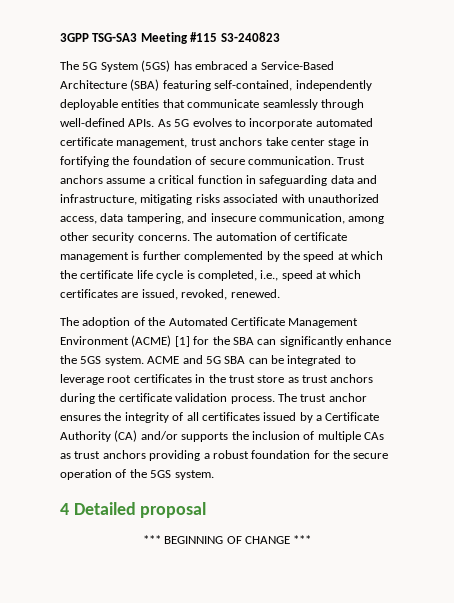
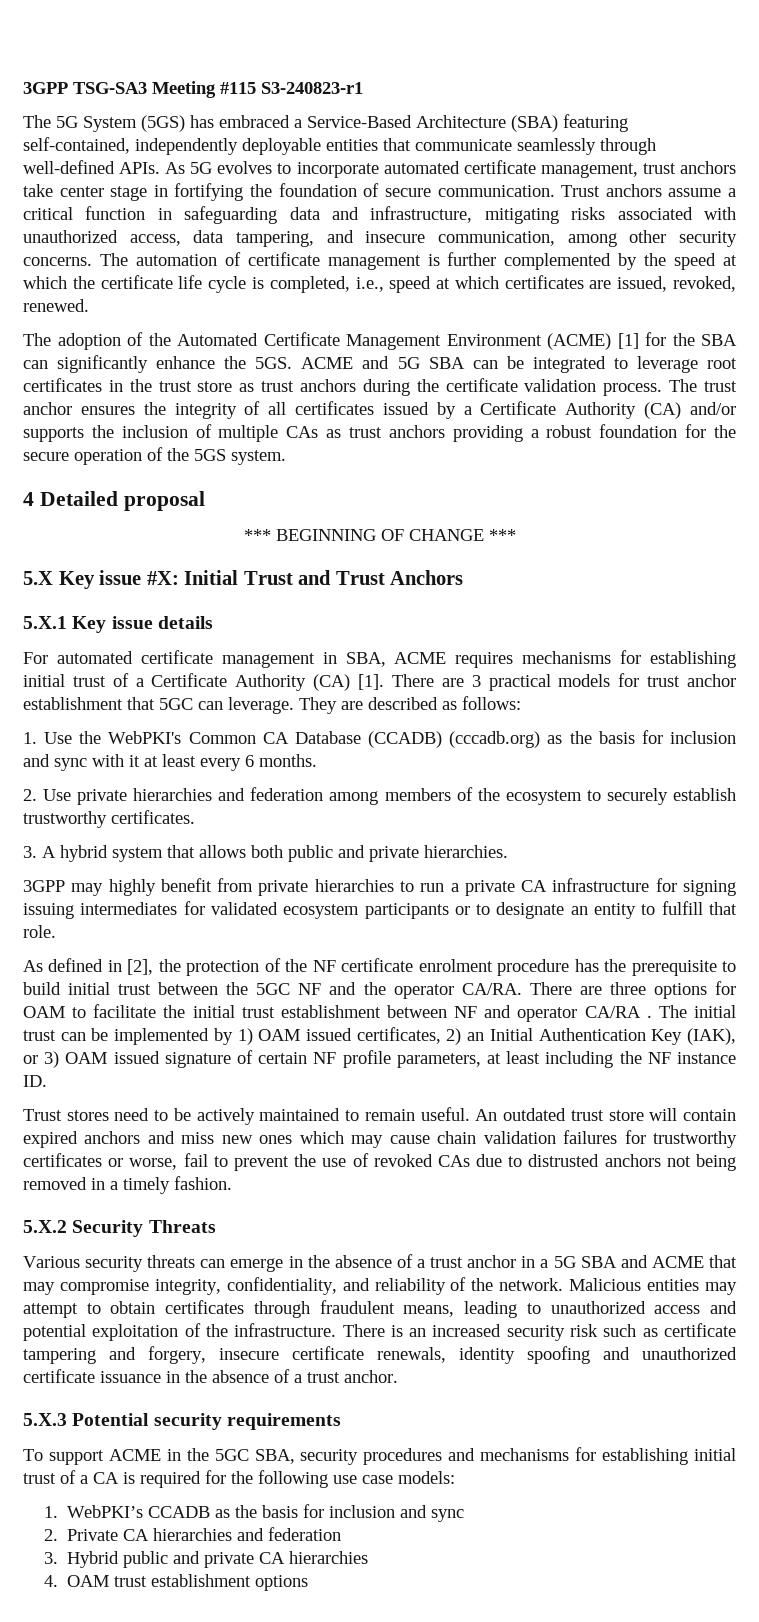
- 3GPP TSG-SA3 Meeting #115 S3-240823
+ 3GPP TSG-SA3 Meeting #115 S3-240823-r1
- The adoption of the Automated Certificate Management Environment (ACME) [1] for the SBA can significantly enhance the 5GS system.
+ The adoption of the Automated Certificate Management Environment (ACME) [1] for the SBA can significantly enhance the 5GS.
+ 5.X Key issue #X: Initial Trust and Trust Anchors
+ 5.X.1 Key issue details
+ For automated certificate management in SBA, ACME requires mechanisms for establishing initial trust of a Certificate Authority (CA) [1]. There are 3 practical models for trust anchor establishment that 5GC can leverage. They are described as follows:
+ 1. Use the WebPKI's Common CA Database (CCADB) (cccadb.org) as the basis for inclusion and sync with it at least every 6 months.
+ 2. Use private hierarchies and federation among members of the ecosystem to securely establish trustworthy certificates.
+ 3. A hybrid system that allows both public and private hierarchies.
+ 3GPP may highly benefit from private hierarchies to run a private CA infrastructure for signing issuing intermediates for validated ecosystem participants or to designate an entity to fulfill that role.
+ As defined in [2], the protection of the NF certificate enrolment procedure has the prerequisite to build initial trust between the 5GC NF and the operator CA/RA. There are three options for OAM to facilitate the initial trust establishment between NF and operator CA/RA . The initial trust can be implemented by 1) OAM issued certificates, 2) an Initial Authentication Key (IAK), or 3) OAM issued signature of certain NF profile parameters, at least including the NF instance ID.
+ Trust stores need to be actively maintained to remain useful. An outdated trust store will contain expired anchors and miss new ones which may cause chain validation failures for trustworthy certificates or worse, fail to prevent the use of revoked CAs due to distrusted anchors not being removed in a timely fashion.
+ 5.X.2 Security Threats
+ Various security threats can emerge in the absence of a trust anchor in a 5G SBA and ACME that may compromise integrity, confidentiality, and reliability of the network. Malicious entities may attempt to obtain certificates through fraudulent means, leading to unauthorized access and potential exploitation of the infrastructure. There is an increased security risk such as certificate tampering and forgery, insecure certificate renewals, identity spoofing and unauthorized certificate issuance in the absence of a trust anchor.
+ 5.X.3 Potential security requirements
+ To support ACME in the 5GC SBA, security procedures and mechanisms for establishing initial trust of a CA is required for the following use case models:
+ 1. WebPKI’s CCADB as the basis for inclusion and sync
+ 2. Private CA hierarchies and federation
+ 3. Hybrid public and private CA hierarchies
+ 4. OAM trust establishment options

